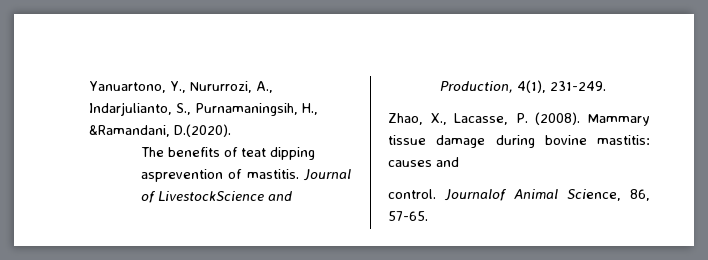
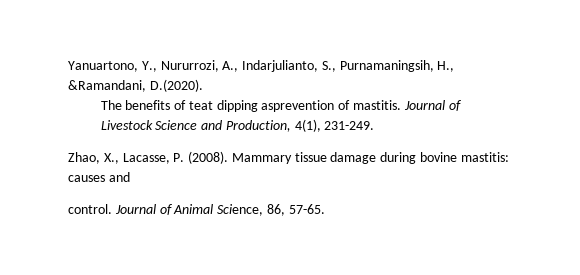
- Journal of LivestockScience and Production, 4(1), 231-249.
+ Journal of Livestock Science and Production, 4(1), 231-249.
- Journalof Animal Science, 86, 57-65.
+ Journal of Animal Science, 86, 57-65.

